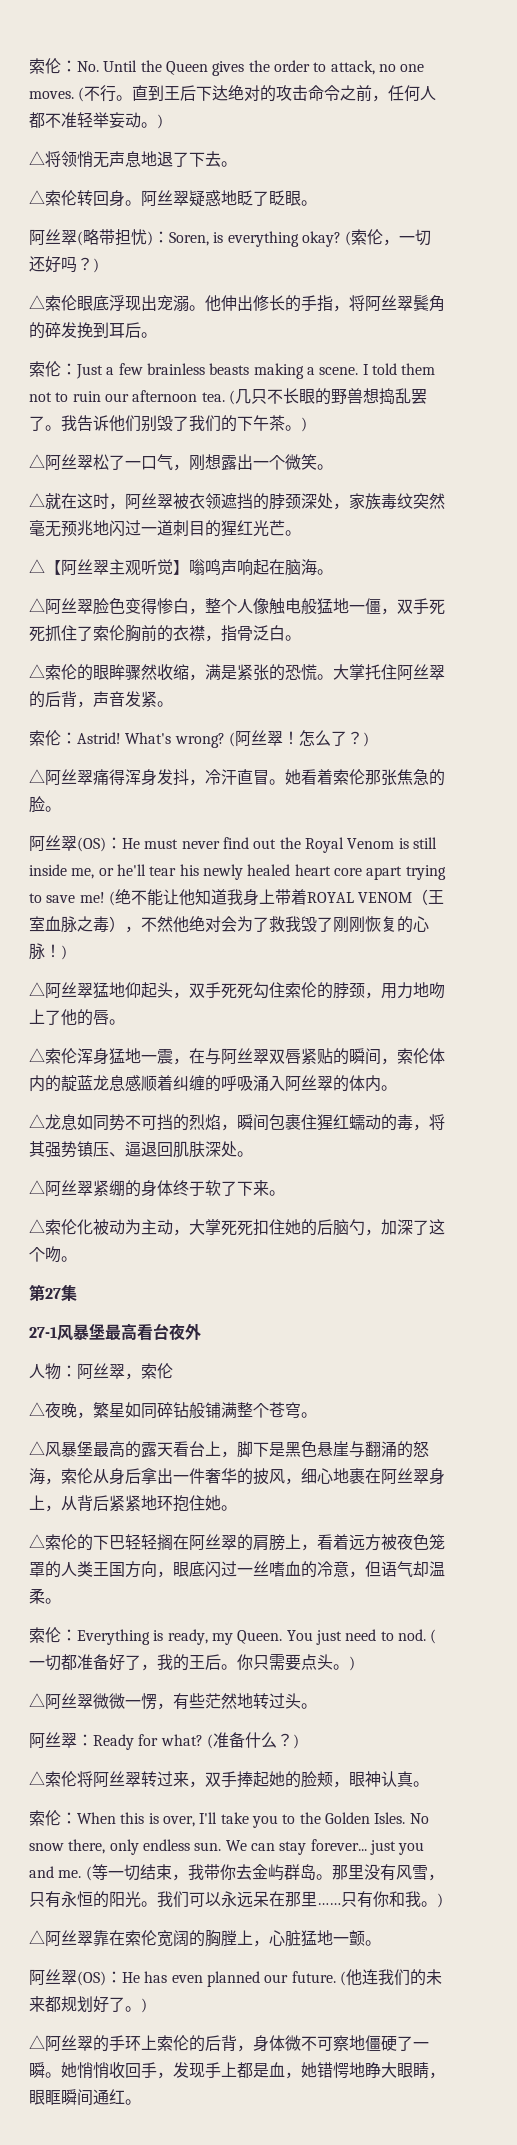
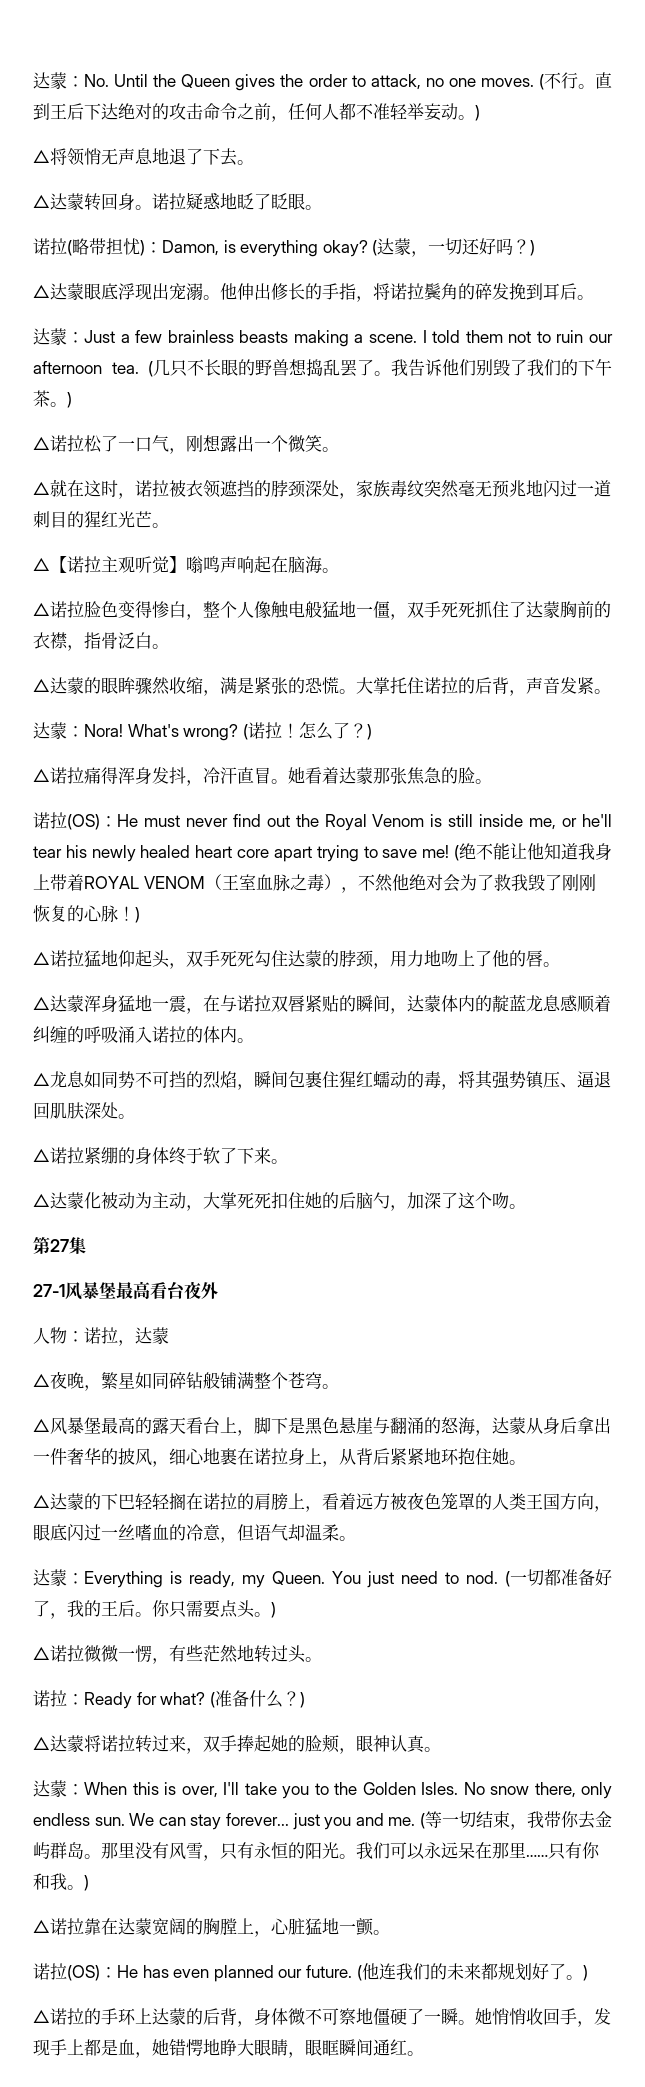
- 索伦：No. Until the Queen gives the order to attack, no one moves.
+ 达蒙：No. Until the Queen gives the order to attack, no one moves.
- △索伦转回身。
+ △达蒙转回身。
- 阿丝翠疑惑地眨了眨眼。
+ 诺拉疑惑地眨了眨眼。
- 阿丝翠(略带担忧)：Soren, is everything okay?
+ 诺拉(略带担忧)：Damon, is everything okay?
- (索伦，一切还好吗？)
+ (达蒙，一切还好吗？)
- △索伦眼底浮现出宠溺。
+ △达蒙眼底浮现出宠溺。
- 他伸出修长的手指，将阿丝翠鬓角的碎发挽到耳后。
+ 他伸出修长的手指，将诺拉鬓角的碎发挽到耳后。
- 索伦：Just a few brainless beasts making a scene.
+ 达蒙：Just a few brainless beasts making a scene.
- △阿丝翠松了一口气，刚想露出一个微笑。
+ △诺拉松了一口气，刚想露出一个微笑。
- △就在这时，阿丝翠被衣领遮挡的脖颈深处，家族毒纹突然毫无预兆地闪过一道刺目的猩红光芒。
+ △就在这时，诺拉被衣领遮挡的脖颈深处，家族毒纹突然毫无预兆地闪过一道刺目的猩红光芒。
- △【阿丝翠主观听觉】嗡鸣声响起在脑海。
+ △【诺拉主观听觉】嗡鸣声响起在脑海。
- △阿丝翠脸色变得惨白，整个人像触电般猛地一僵，双手死死抓住了索伦胸前的衣襟，指骨泛白。
+ △诺拉脸色变得惨白，整个人像触电般猛地一僵，双手死死抓住了达蒙胸前的衣襟，指骨泛白。
- △索伦的眼眸骤然收缩，满是紧张的恐慌。
+ △达蒙的眼眸骤然收缩，满是紧张的恐慌。
- 大掌托住阿丝翠的后背，声音发紧。
+ 大掌托住诺拉的后背，声音发紧。
- 索伦：Astrid!
+ 达蒙：Nora!
- (阿丝翠！
+ (诺拉！
- △阿丝翠痛得浑身发抖，冷汗直冒。
+ △诺拉痛得浑身发抖，冷汗直冒。
- 她看着索伦那张焦急的脸。
+ 她看着达蒙那张焦急的脸。
- 阿丝翠(OS)：He must never find out the Royal Venom is still inside me, or he'll tear his newly healed heart core apart trying to save me!
+ 诺拉(OS)：He must never find out the Royal Venom is still inside me, or he'll tear his newly healed heart core apart trying to save me!
- △阿丝翠猛地仰起头，双手死死勾住索伦的脖颈，用力地吻上了他的唇。
+ △诺拉猛地仰起头，双手死死勾住达蒙的脖颈，用力地吻上了他的唇。
- △索伦浑身猛地一震，在与阿丝翠双唇紧贴的瞬间，索伦体内的靛蓝龙息感顺着纠缠的呼吸涌入阿丝翠的体内。
+ △达蒙浑身猛地一震，在与诺拉双唇紧贴的瞬间，达蒙体内的靛蓝龙息感顺着纠缠的呼吸涌入诺拉的体内。
- △阿丝翠紧绷的身体终于软了下来。
+ △诺拉紧绷的身体终于软了下来。
- △索伦化被动为主动，大掌死死扣住她的后脑勺，加深了这个吻。
+ △达蒙化被动为主动，大掌死死扣住她的后脑勺，加深了这个吻。
- 人物：阿丝翠，索伦
+ 人物：诺拉，达蒙
- △风暴堡最高的露天看台上，脚下是黑色悬崖与翻涌的怒海，索伦从身后拿出一件奢华的披风，细心地裹在阿丝翠身上，从背后紧紧地环抱住她。
+ △风暴堡最高的露天看台上，脚下是黑色悬崖与翻涌的怒海，达蒙从身后拿出一件奢华的披风，细心地裹在诺拉身上，从背后紧紧地环抱住她。
- △索伦的下巴轻轻搁在阿丝翠的肩膀上，看着远方被夜色笼罩的人类王国方向，眼底闪过一丝嗜血的冷意，但语气却温柔。
+ △达蒙的下巴轻轻搁在诺拉的肩膀上，看着远方被夜色笼罩的人类王国方向，眼底闪过一丝嗜血的冷意，但语气却温柔。
- 索伦：Everything is ready, my Queen.
+ 达蒙：Everything is ready, my Queen.
- △阿丝翠微微一愣，有些茫然地转过头。
+ △诺拉微微一愣，有些茫然地转过头。
- 阿丝翠：Ready for what?
+ 诺拉：Ready for what?
- △索伦将阿丝翠转过来，双手捧起她的脸颊，眼神认真。
+ △达蒙将诺拉转过来，双手捧起她的脸颊，眼神认真。
- 索伦：When this is over, I'll take you to the Golden Isles.
+ 达蒙：When this is over, I'll take you to the Golden Isles.
- △阿丝翠靠在索伦宽阔的胸膛上，心脏猛地一颤。
+ △诺拉靠在达蒙宽阔的胸膛上，心脏猛地一颤。
- 阿丝翠(OS)：He has even planned our future.
+ 诺拉(OS)：He has even planned our future.
- △阿丝翠的手环上索伦的后背，身体微不可察地僵硬了一瞬。
+ △诺拉的手环上达蒙的后背，身体微不可察地僵硬了一瞬。

